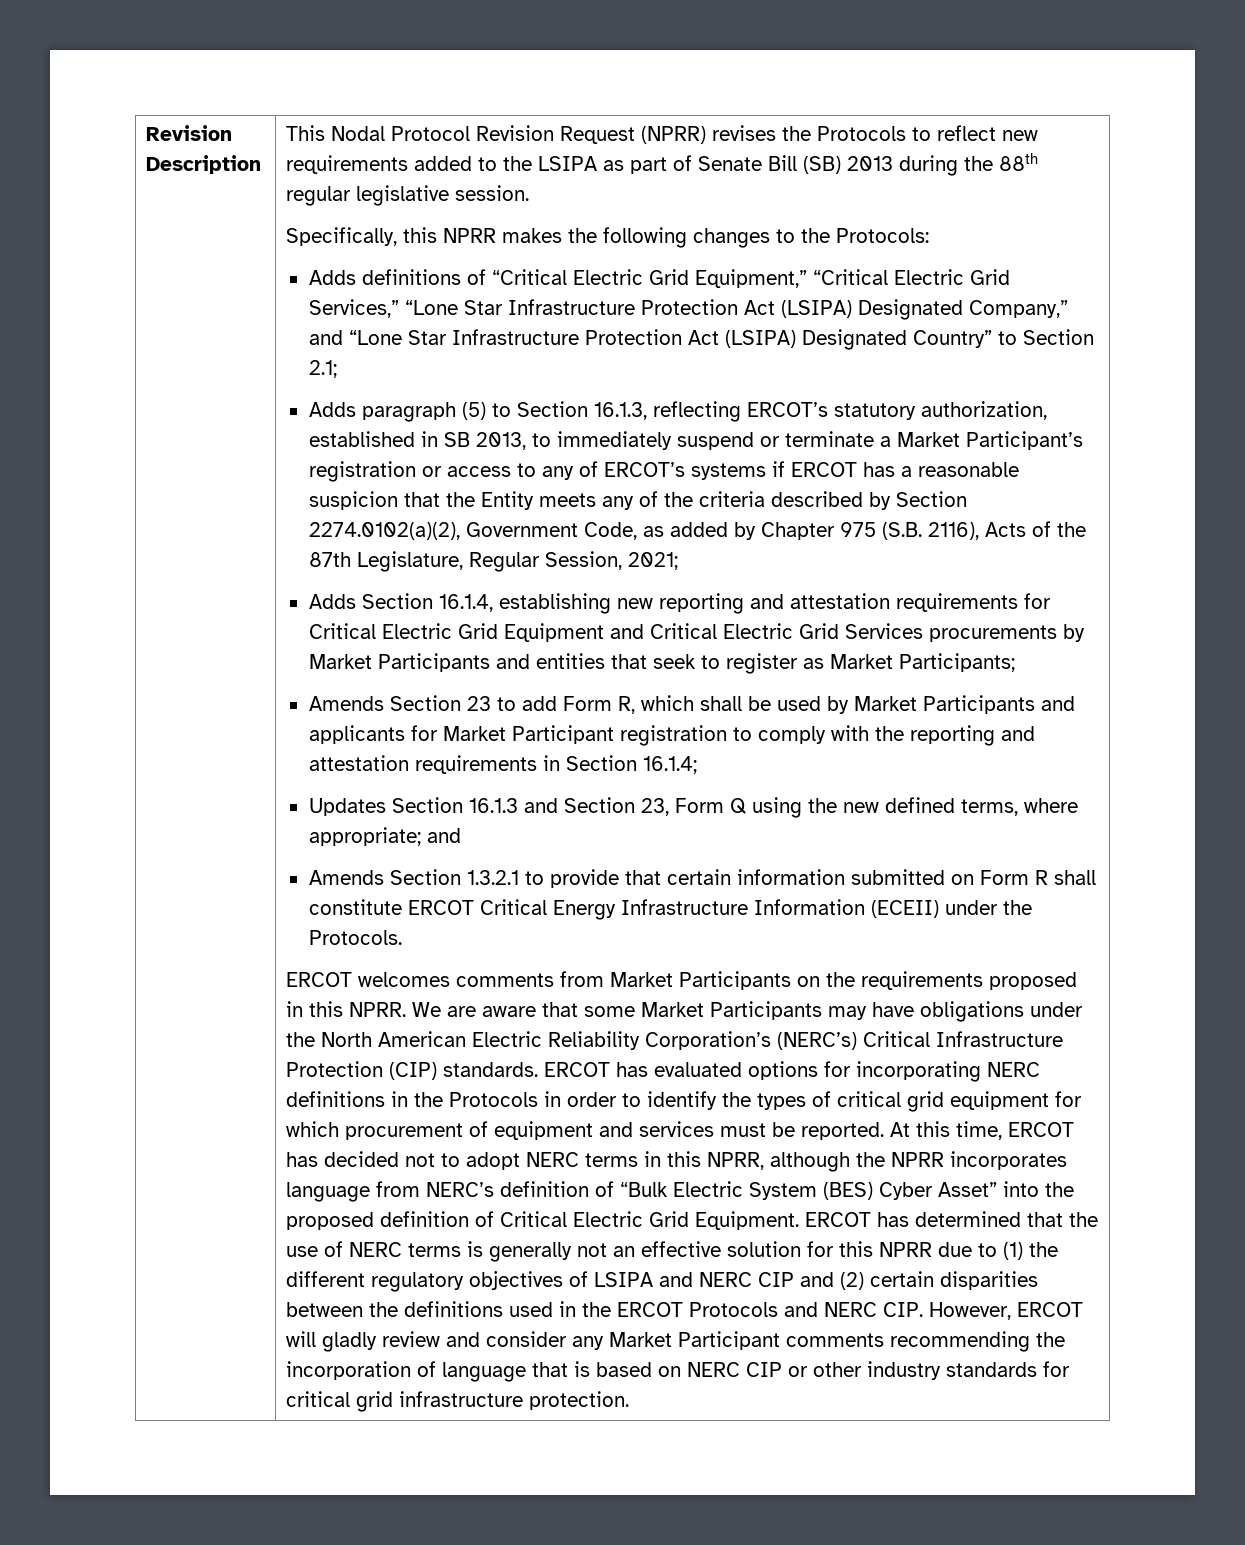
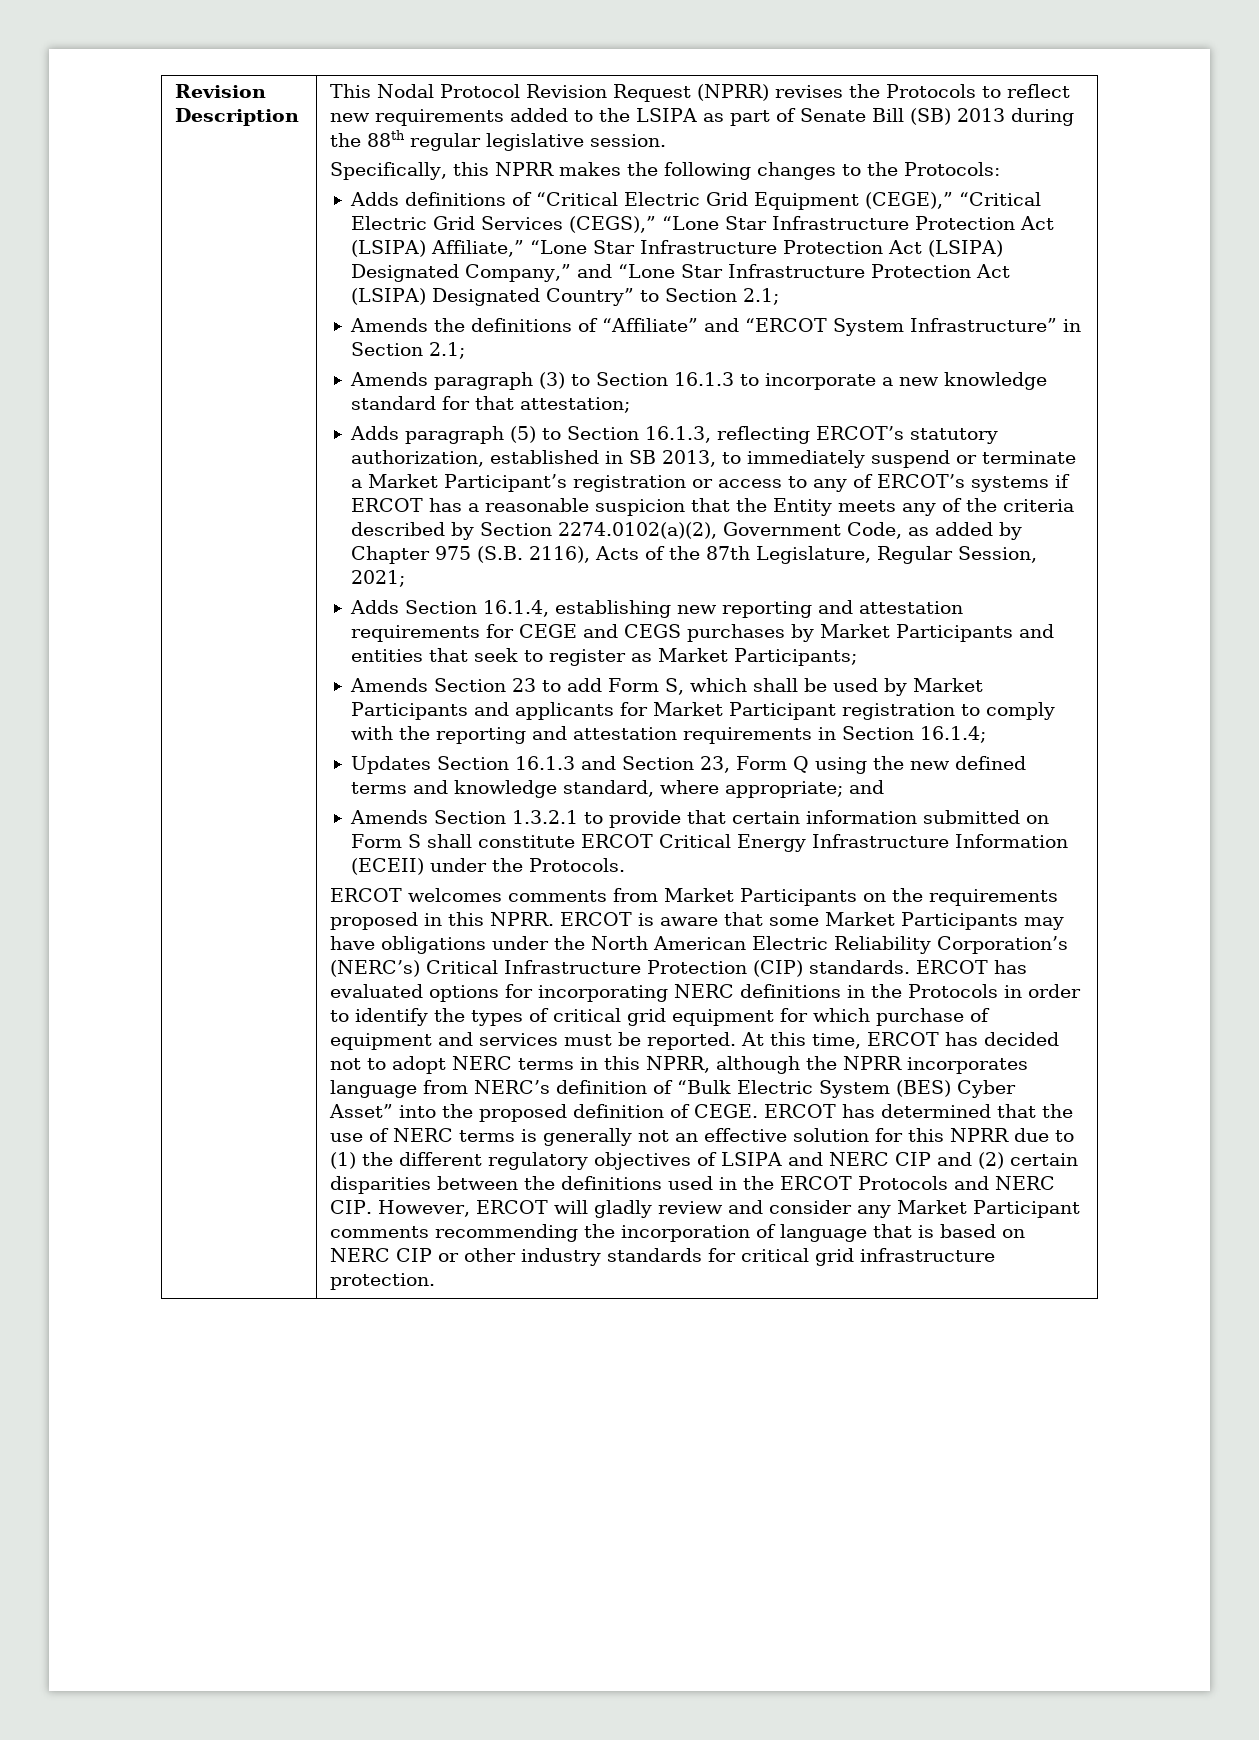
- Adds definitions of “Critical Electric Grid Equipment,” “Critical Electric Grid Services,” “Lone Star Infrastructure Protection Act (LSIPA) Designated Company,” and “Lone Star Infrastructure Protection Act (LSIPA) Designated Country” to Section 2.1;
+ Adds definitions of “Critical Electric Grid Equipment (CEGE),” “Critical Electric Grid Services (CEGS),” “Lone Star Infrastructure Protection Act (LSIPA) Affiliate,” “Lone Star Infrastructure Protection Act (LSIPA) Designated Company,” and “Lone Star Infrastructure Protection Act (LSIPA) Designated Country” to Section 2.1;
+ Amends the definitions of “Affiliate” and “ERCOT System Infrastructure” in Section 2.1;
+ Amends paragraph (3) to Section 16.1.3 to incorporate a new knowledge standard for that attestation;
- Adds Section 16.1.4, establishing new reporting and attestation requirements for Critical Electric Grid Equipment and Critical Electric Grid Services procurements by Market Participants and entities that seek to register as Market Participants;
+ Adds Section 16.1.4, establishing new reporting and attestation requirements for CEGE and CEGS purchases by Market Participants and entities that seek to register as Market Participants;
- Amends Section 23 to add Form R, which shall be used by Market Participants and applicants for Market Participant registration to comply with the reporting and attestation requirements in Section 16.1.4;
+ Amends Section 23 to add Form S, which shall be used by Market Participants and applicants for Market Participant registration to comply with the reporting and attestation requirements in Section 16.1.4;
- Updates Section 16.1.3 and Section 23, Form Q using the new defined terms, where appropriate; and
+ Updates Section 16.1.3 and Section 23, Form Q using the new defined terms and knowledge standard, where appropriate; and
- Amends Section 1.3.2.1 to provide that certain information submitted on Form R shall constitute ERCOT Critical Energy Infrastructure Information (ECEII) under the Protocols.
+ Amends Section 1.3.2.1 to provide that certain information submitted on Form S shall constitute ERCOT Critical Energy Infrastructure Information (ECEII) under the Protocols.
- We are aware that some Market Participants may have obligations under the North American Electric Reliability Corporation’s (NERC’s) Critical Infrastructure Protection (CIP) standards.
+ ERCOT is aware that some Market Participants may have obligations under the North American Electric Reliability Corporation’s (NERC’s) Critical Infrastructure Protection (CIP) standards.
- ERCOT has evaluated options for incorporating NERC definitions in the Protocols in order to identify the types of critical grid equipment for which procurement of equipment and services must be reported.
+ ERCOT has evaluated options for incorporating NERC definitions in the Protocols in order to identify the types of critical grid equipment for which purchase of equipment and services must be reported.
- At this time, ERCOT has decided not to adopt NERC terms in this NPRR, although the NPRR incorporates language from NERC’s definition of “Bulk Electric System (BES) Cyber Asset” into the proposed definition of Critical Electric Grid Equipment.
+ At this time, ERCOT has decided not to adopt NERC terms in this NPRR, although the NPRR incorporates language from NERC’s definition of “Bulk Electric System (BES) Cyber Asset” into the proposed definition of CEGE.

